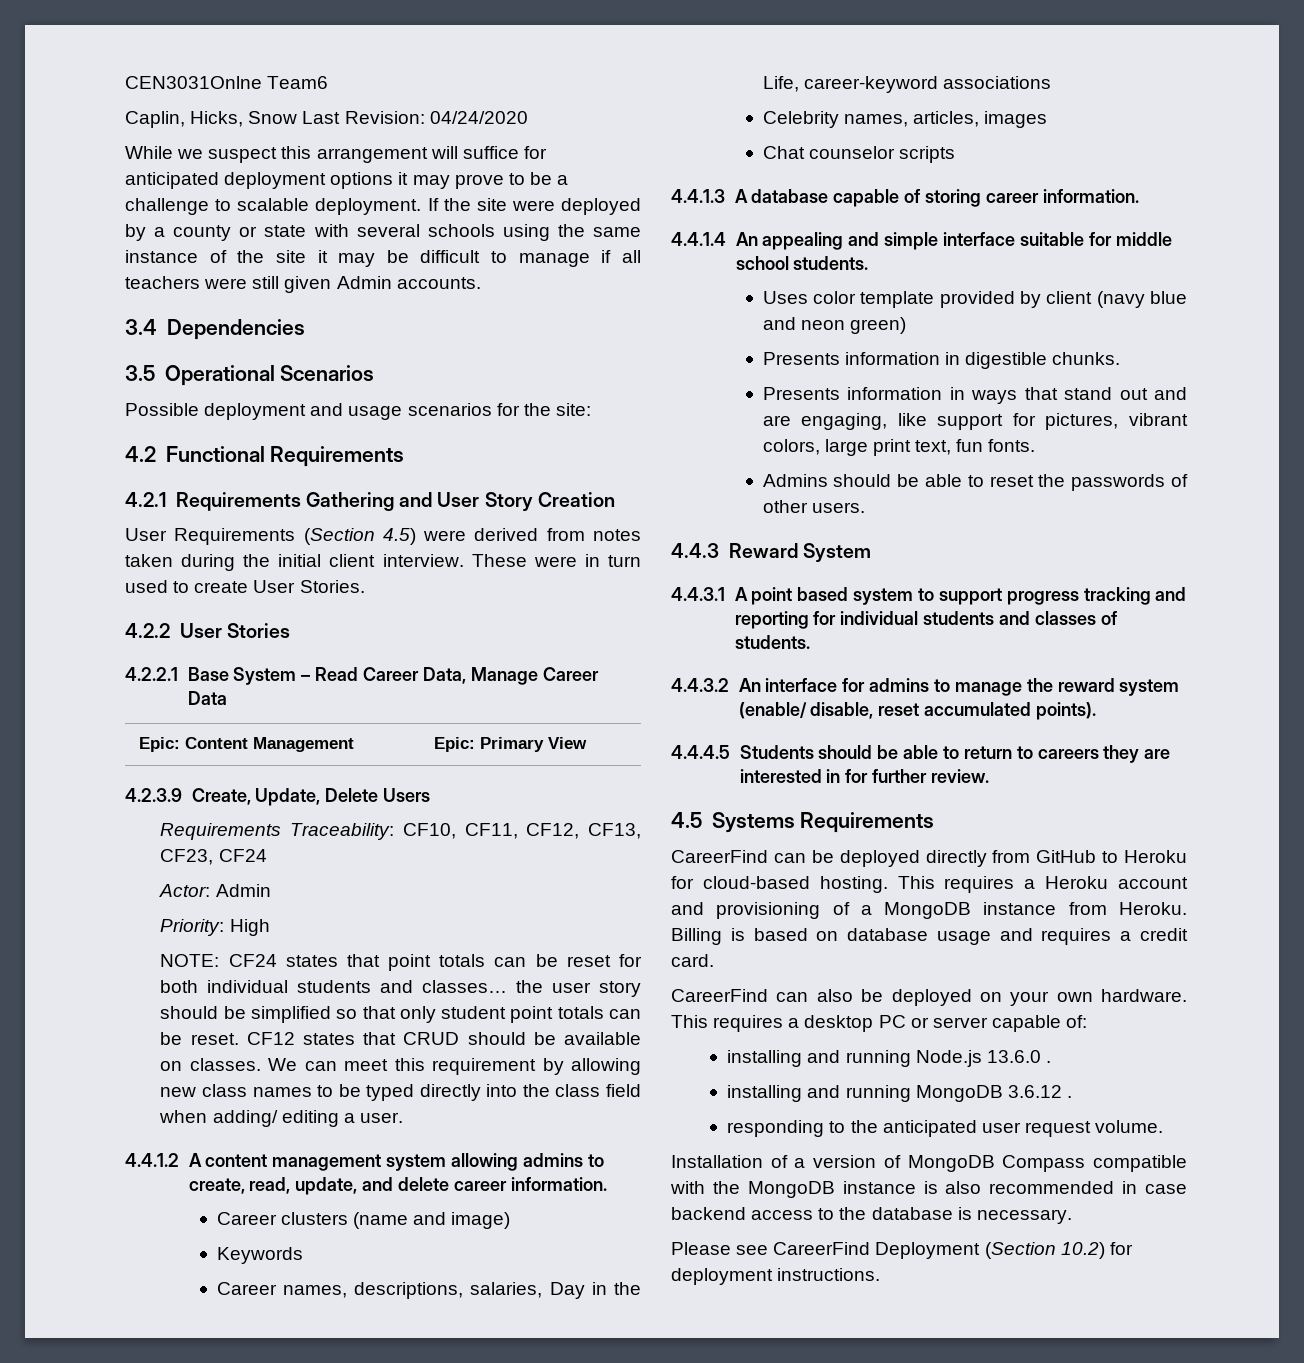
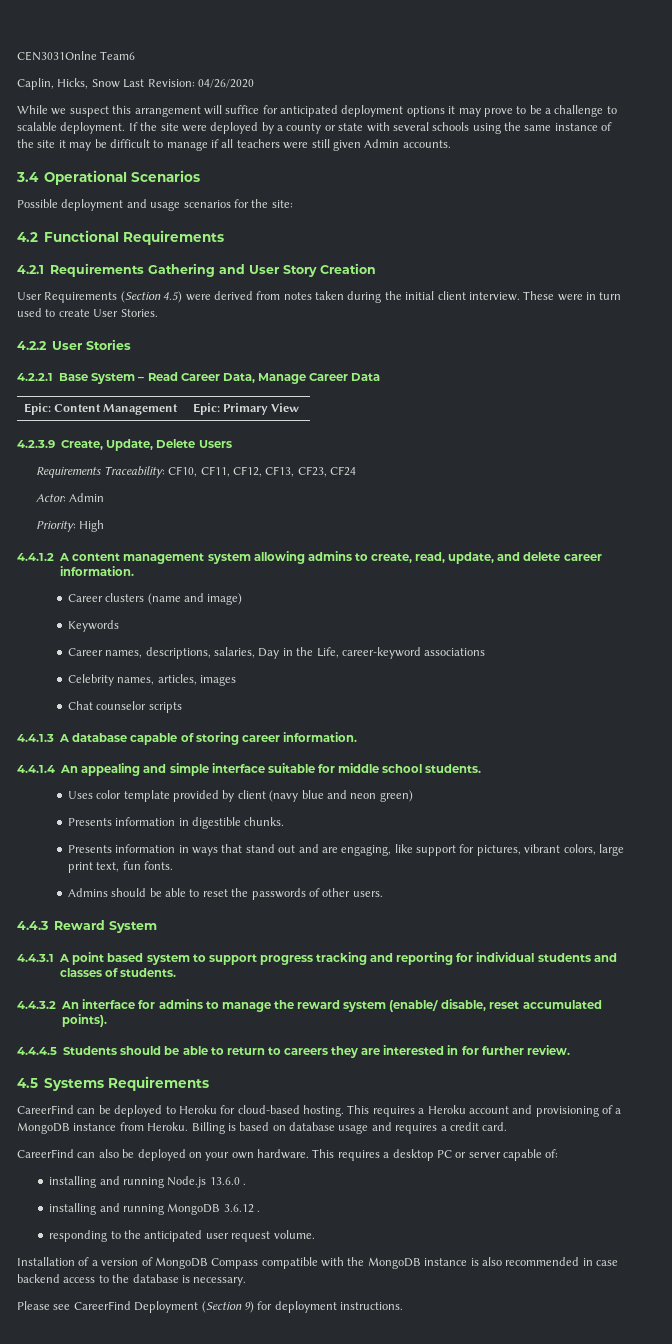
- Caplin, Hicks, Snow Last Revision: 04/24/2020
+ Caplin, Hicks, Snow Last Revision: 04/26/2020
- 3.4 Dependencies
- 3.5 Operational Scenarios
+ 3.4 Operational Scenarios
- NOTE: CF24 states that point totals can be reset for both individual students and classes… the user story should be simplified so that only student point totals can be reset. CF12 states that CRUD should be available on classes. We can meet this requirement by allowing new class names to be typed directly into the class field when adding/ editing a user.
- CareerFind can be deployed directly from GitHub to Heroku for cloud-based hosting.
+ CareerFind can be deployed to Heroku for cloud-based hosting.
- Please see CareerFind Deployment (Section 10.2) for deployment instructions.
+ Please see CareerFind Deployment (Section 9) for deployment instructions.

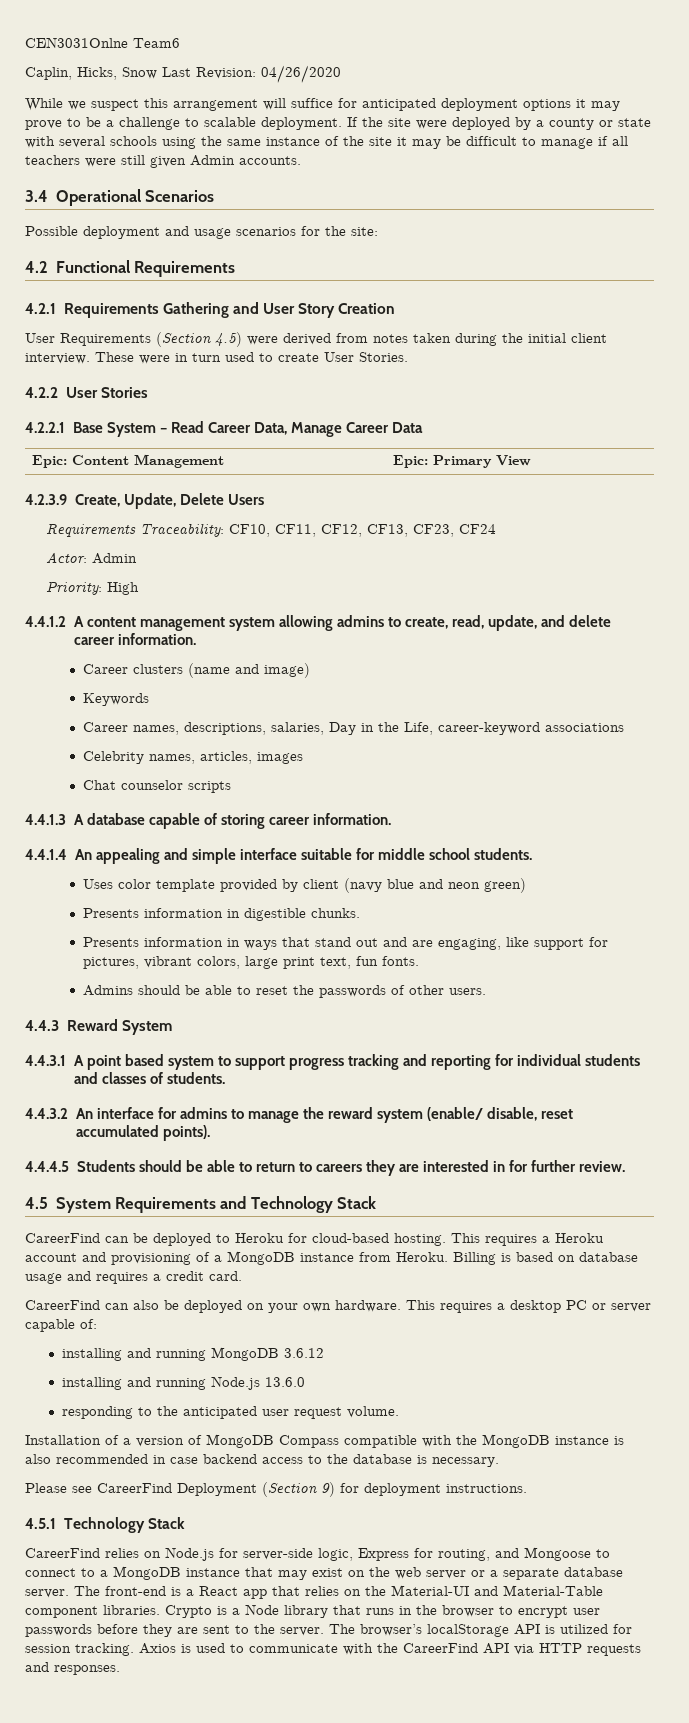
- 4.5 Systems Requirements
+ 4.5 System Requirements and Technology Stack
- installing and running Node.js 13.6.0 .
- installing and running MongoDB 3.6.12 .
+ installing and running MongoDB 3.6.12
+ installing and running Node.js 13.6.0
+ 4.5.1 Technology Stack
+ CareerFind relies on Node.js for server-side logic, Express for routing, and Mongoose to connect to a MongoDB instance that may exist on the web server or a separate database server. The front-end is a React app that relies on the Material-UI and Material-Table component libraries. Crypto is a Node library that runs in the browser to encrypt user passwords before they are sent to the server. The browser’s localStorage API is utilized for session tracking. Axios is used to communicate with the CareerFind API via HTTP requests and responses.

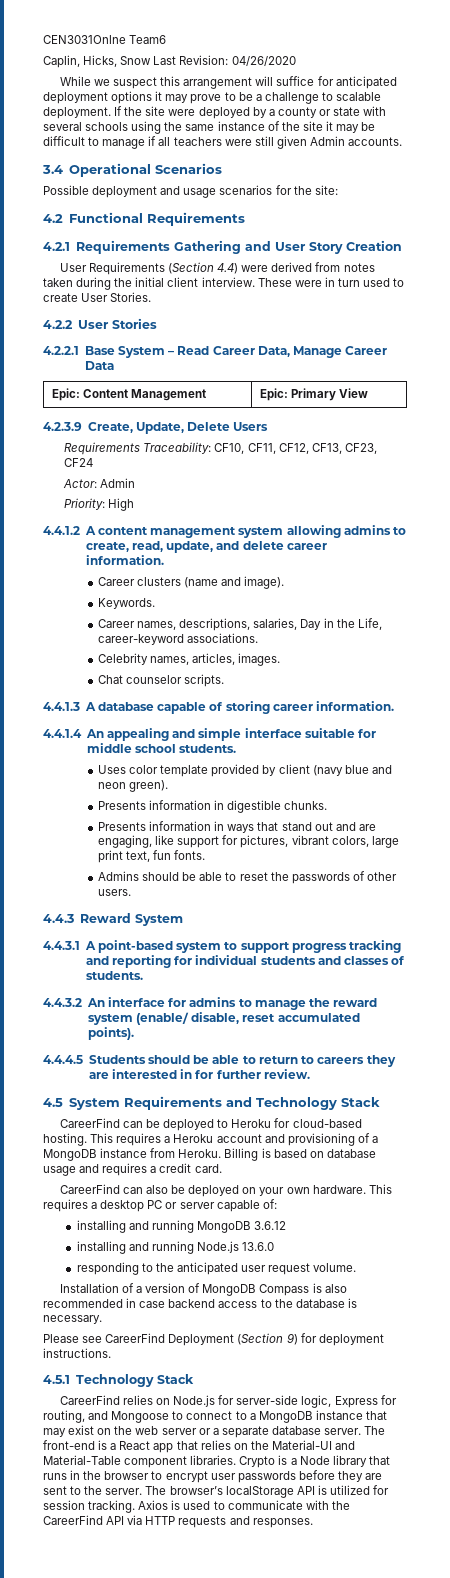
- User Requirements (Section 4.5) were derived from notes taken during the initial client interview.
+ User Requirements (Section 4.4) were derived from notes taken during the initial client interview.
- Career clusters (name and image)
- Keywords
+ Career clusters (name and image).
+ Keywords.
- Career names, descriptions, salaries, Day in the Life, career-keyword associations
+ Career names, descriptions, salaries, Day in the Life, career-keyword associations.
- Celebrity names, articles, images
+ Celebrity names, articles, images.
- Chat counselor scripts
+ Chat counselor scripts.
- Uses color template provided by client (navy blue and neon green)
+ Uses color template provided by client (navy blue and neon green).
- 4.4.3.1 A point based system to support progress tracking and reporting for individual students and classes of students.
+ 4.4.3.1 A point-based system to support progress tracking and reporting for individual students and classes of students.
- Installation of a version of MongoDB Compass compatible with the MongoDB instance is also recommended in case backend access to the database is necessary.
+ Installation of a version of MongoDB Compass is also recommended in case backend access to the database is necessary.

